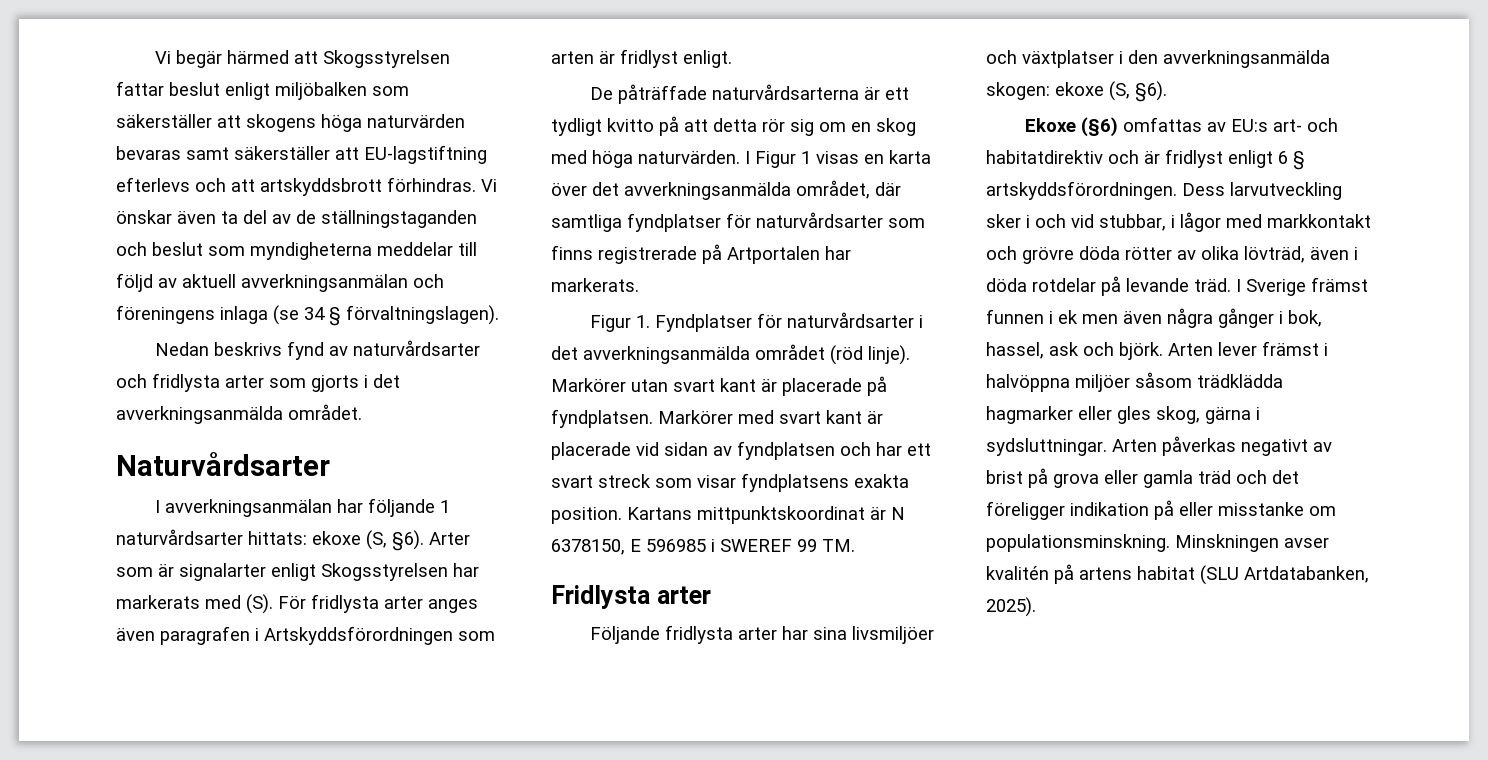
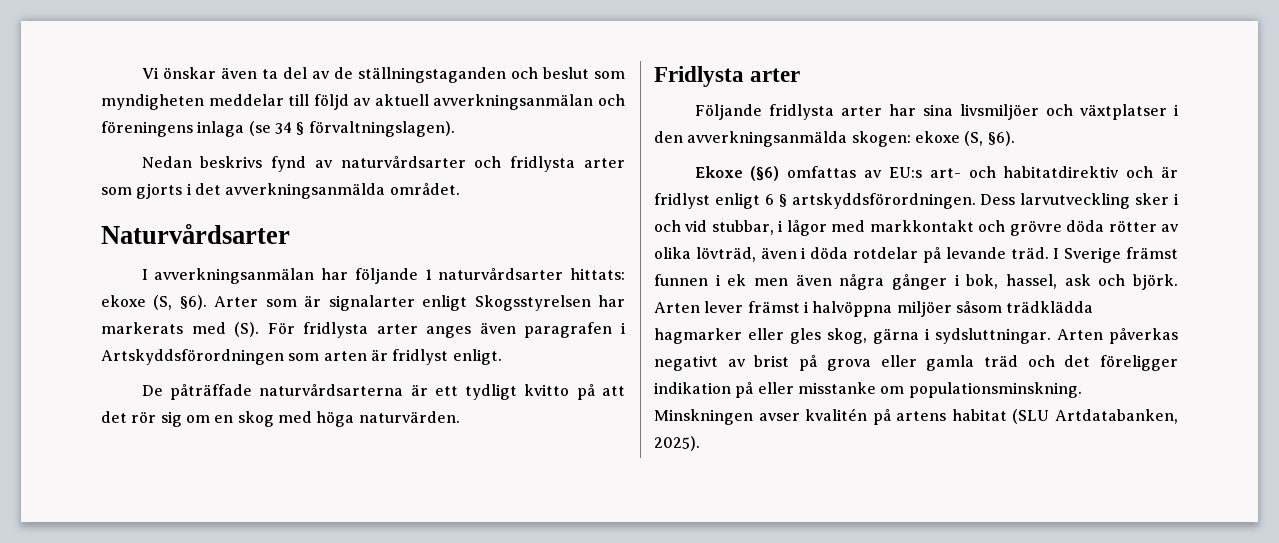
- Vi begär härmed att Skogsstyrelsen fattar beslut enligt miljöbalken som säkerställer att skogens höga naturvärden bevaras samt säkerställer att EU-lagstiftning efterlevs och att artskyddsbrott förhindras. Vi önskar även ta del av de ställningstaganden och beslut som myndigheterna meddelar till följd av aktuell avverkningsanmälan och föreningens inlaga (se 34 § förvaltningslagen).
+ Vi önskar även ta del av de ställningstaganden och beslut som myndigheten meddelar till följd av aktuell avverkningsanmälan och föreningens inlaga (se 34 § förvaltningslagen).
- De påträffade naturvårdsarterna är ett tydligt kvitto på att detta rör sig om en skog med höga naturvärden. I Figur 1 visas en karta över det avverkningsanmälda området, där samtliga fyndplatser för naturvårdsarter som finns registrerade på Artportalen har markerats.
- Figur 1. Fyndplatser för naturvårdsarter i det avverkningsanmälda området (röd linje). Markörer utan svart kant är placerade på fyndplatsen. Markörer med svart kant är placerade vid sidan av fyndplatsen och har ett svart streck som visar fyndplatsens exakta position. Kartans mittpunktskoordinat är N 6378150, E 596985 i SWEREF 99 TM.
+ De påträffade naturvårdsarterna är ett tydligt kvitto på att det rör sig om en skog med höga naturvärden.

